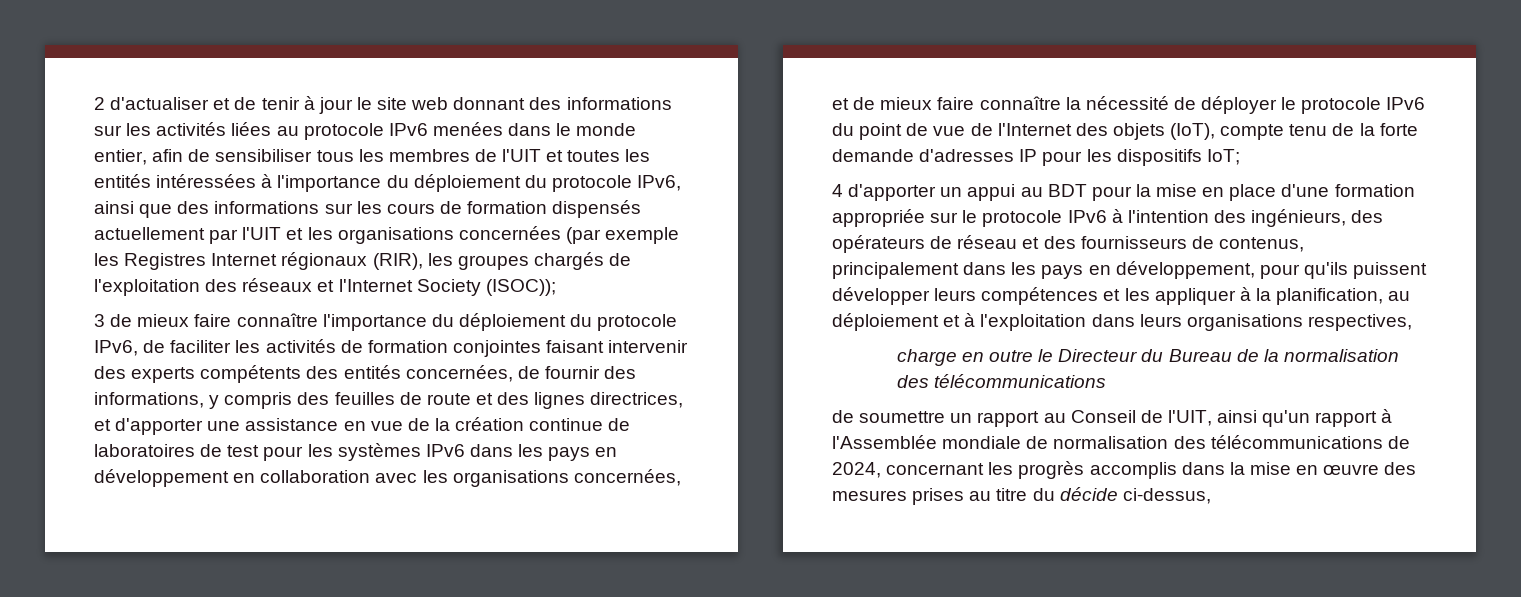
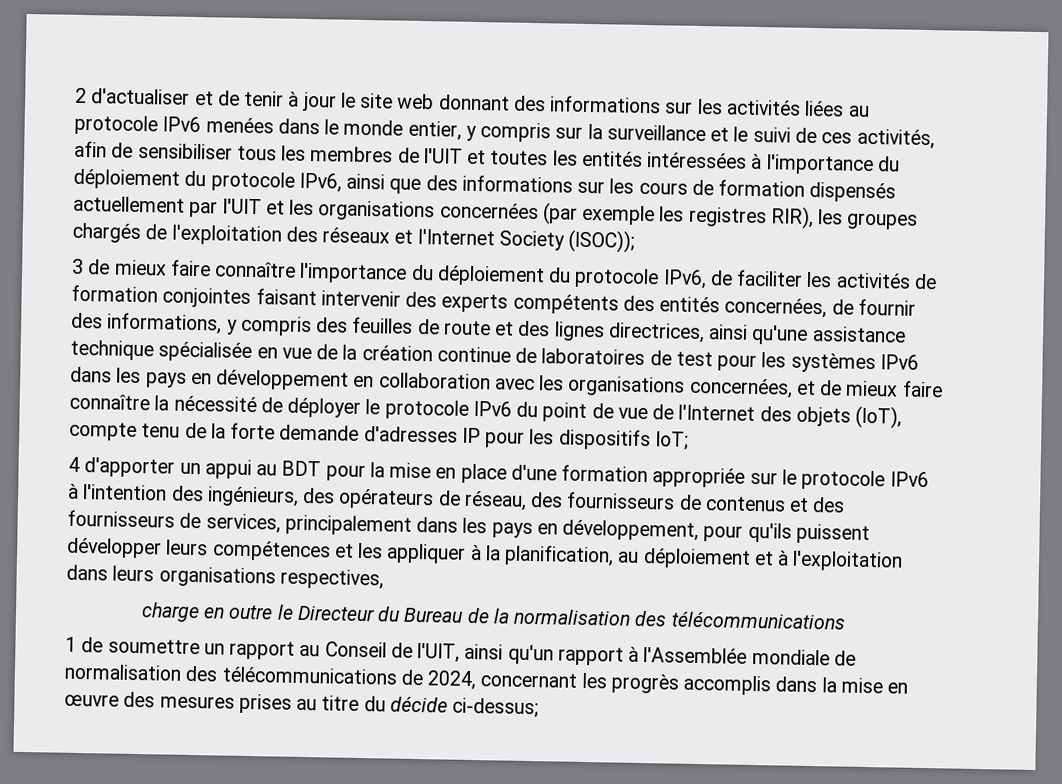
- 2 d'actualiser et de tenir à jour le site web donnant des informations sur les activités liées au protocole IPv6 menées dans le monde entier, afin de sensibiliser tous les membres de l'UIT et toutes les entités intéressées à l'importance du déploiement du protocole IPv6, ainsi que des informations sur les cours de formation dispensés actuellement par l'UIT et les organisations concernées (par exemple les Registres Internet régionaux (RIR), les groupes chargés de l'exploitation des réseaux et l'Internet Society (ISOC));
+ 2 d'actualiser et de tenir à jour le site web donnant des informations sur les activités liées au protocole IPv6 menées dans le monde entier, y compris sur la surveillance et le suivi de ces activités, afin de sensibiliser tous les membres de l'UIT et toutes les entités intéressées à l'importance du déploiement du protocole IPv6, ainsi que des informations sur les cours de formation dispensés actuellement par l'UIT et les organisations concernées (par exemple les registres RIR), les groupes chargés de l'exploitation des réseaux et l'Internet Society (ISOC));
- 3 de mieux faire connaître l'importance du déploiement du protocole IPv6, de faciliter les activités de formation conjointes faisant intervenir des experts compétents des entités concernées, de fournir des informations, y compris des feuilles de route et des lignes directrices, et d'apporter une assistance en vue de la création continue de laboratoires de test pour les systèmes IPv6 dans les pays en développement en collaboration avec les organisations concernées, et de mieux faire connaître la nécessité de déployer le protocole IPv6 du point de vue de l'Internet des objets (IoT), compte tenu de la forte demande d'adresses IP pour les dispositifs IoT;
+ 3 de mieux faire connaître l'importance du déploiement du protocole IPv6, de faciliter les activités de formation conjointes faisant intervenir des experts compétents des entités concernées, de fournir des informations, y compris des feuilles de route et des lignes directrices, ainsi qu'une assistance technique spécialisée en vue de la création continue de laboratoires de test pour les systèmes IPv6 dans les pays en développement en collaboration avec les organisations concernées, et de mieux faire connaître la nécessité de déployer le protocole IPv6 du point de vue de l'Internet des objets (IoT), compte tenu de la forte demande d'adresses IP pour les dispositifs IoT;
- 4 d'apporter un appui au BDT pour la mise en place d'une formation appropriée sur le protocole IPv6 à l'intention des ingénieurs, des opérateurs de réseau et des fournisseurs de contenus, principalement dans les pays en développement, pour qu'ils puissent développer leurs compétences et les appliquer à la planification, au déploiement et à l'exploitation dans leurs organisations respectives,
+ 4 d'apporter un appui au BDT pour la mise en place d'une formation appropriée sur le protocole IPv6 à l'intention des ingénieurs, des opérateurs de réseau, des fournisseurs de contenus et des fournisseurs de services, principalement dans les pays en développement, pour qu'ils puissent développer leurs compétences et les appliquer à la planification, au déploiement et à l'exploitation dans leurs organisations respectives,
- de soumettre un rapport au Conseil de l'UIT, ainsi qu'un rapport à l'Assemblée mondiale de normalisation des télécommunications de 2024, concernant les progrès accomplis dans la mise en œuvre des mesures prises au titre du décide ci-dessus,
+ 1 de soumettre un rapport au Conseil de l'UIT, ainsi qu'un rapport à l'Assemblée mondiale de normalisation des télécommunications de 2024, concernant les progrès accomplis dans la mise en œuvre des mesures prises au titre du décide ci-dessus;

